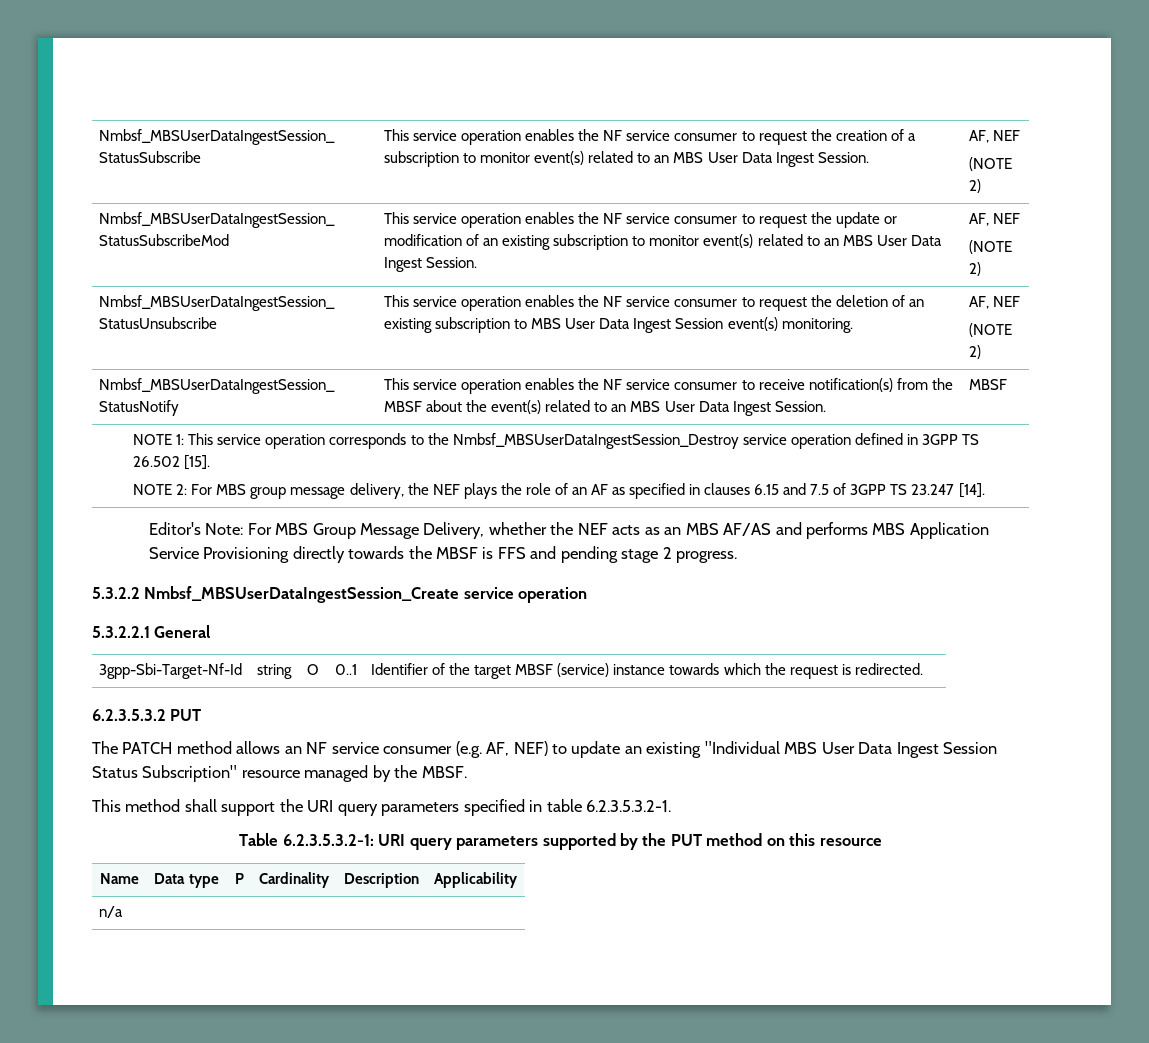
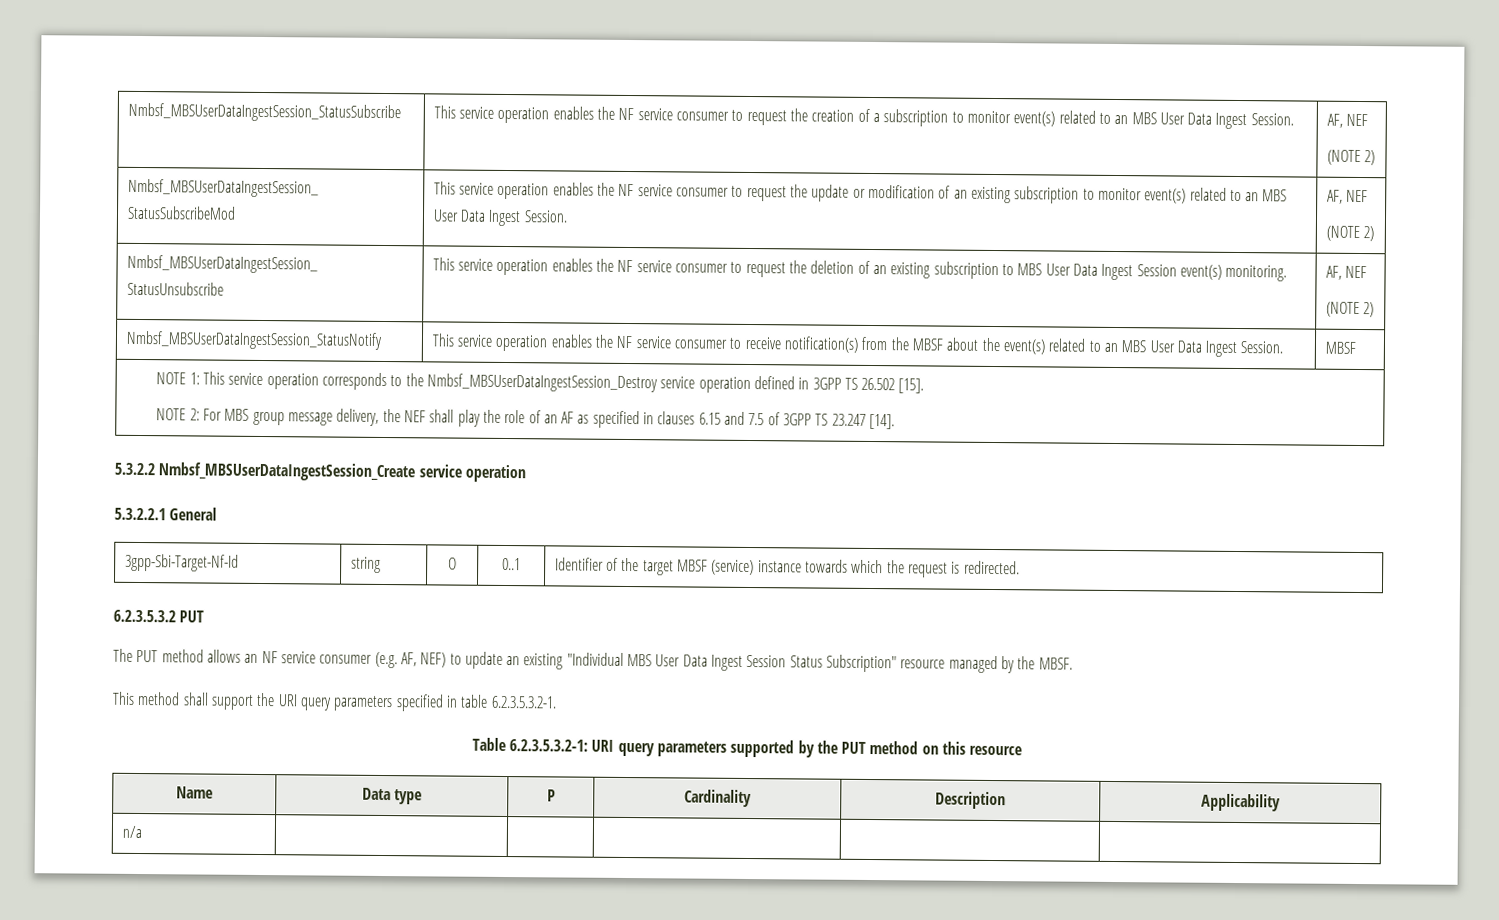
- NOTE 2: For MBS group message delivery, the NEF plays the role of an AF as specified in clauses 6.15 and 7.5 of 3GPP TS 23.247 [14].
+ NOTE 2: For MBS group message delivery, the NEF shall play the role of an AF as specified in clauses 6.15 and 7.5 of 3GPP TS 23.247 [14].
- Editor's Note: For MBS Group Message Delivery, whether the NEF acts as an MBS AF/AS and performs MBS Application Service Provisioning directly towards the MBSF is FFS and pending stage 2 progress.
- The PATCH method allows an NF service consumer (e.g. AF, NEF) to update an existing "Individual MBS User Data Ingest Session Status Subscription" resource managed by the MBSF.
+ The PUT method allows an NF service consumer (e.g. AF, NEF) to update an existing "Individual MBS User Data Ingest Session Status Subscription" resource managed by the MBSF.

